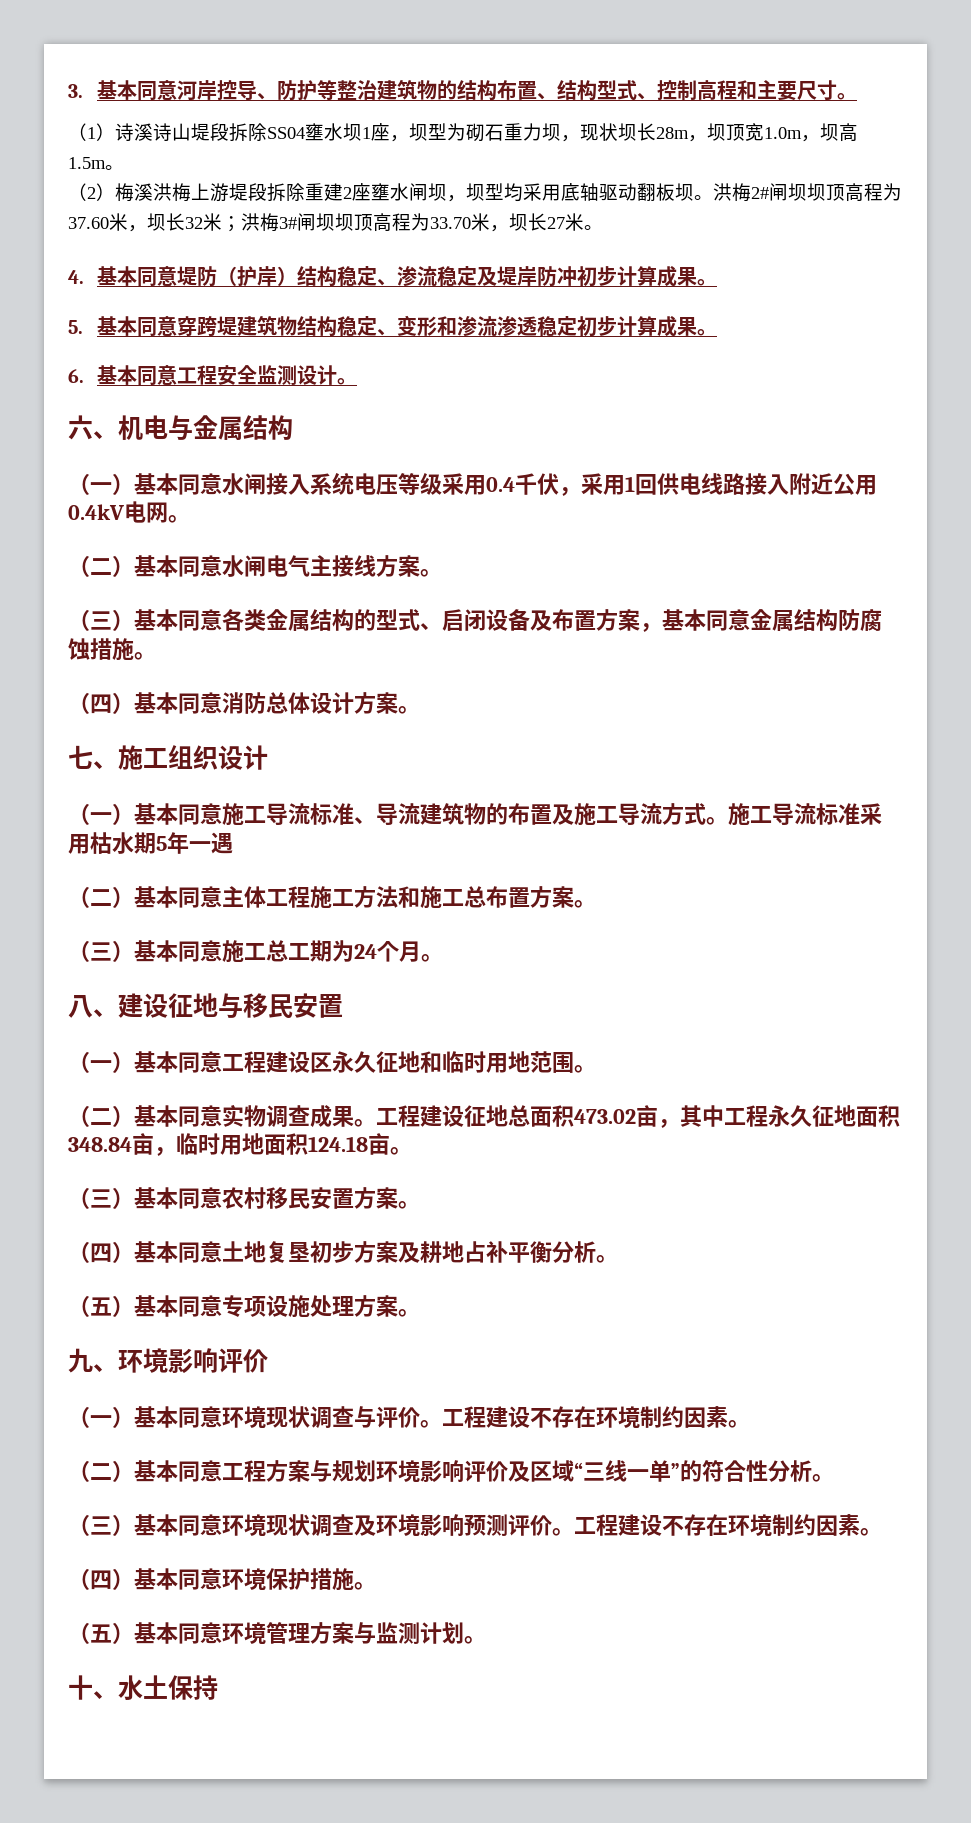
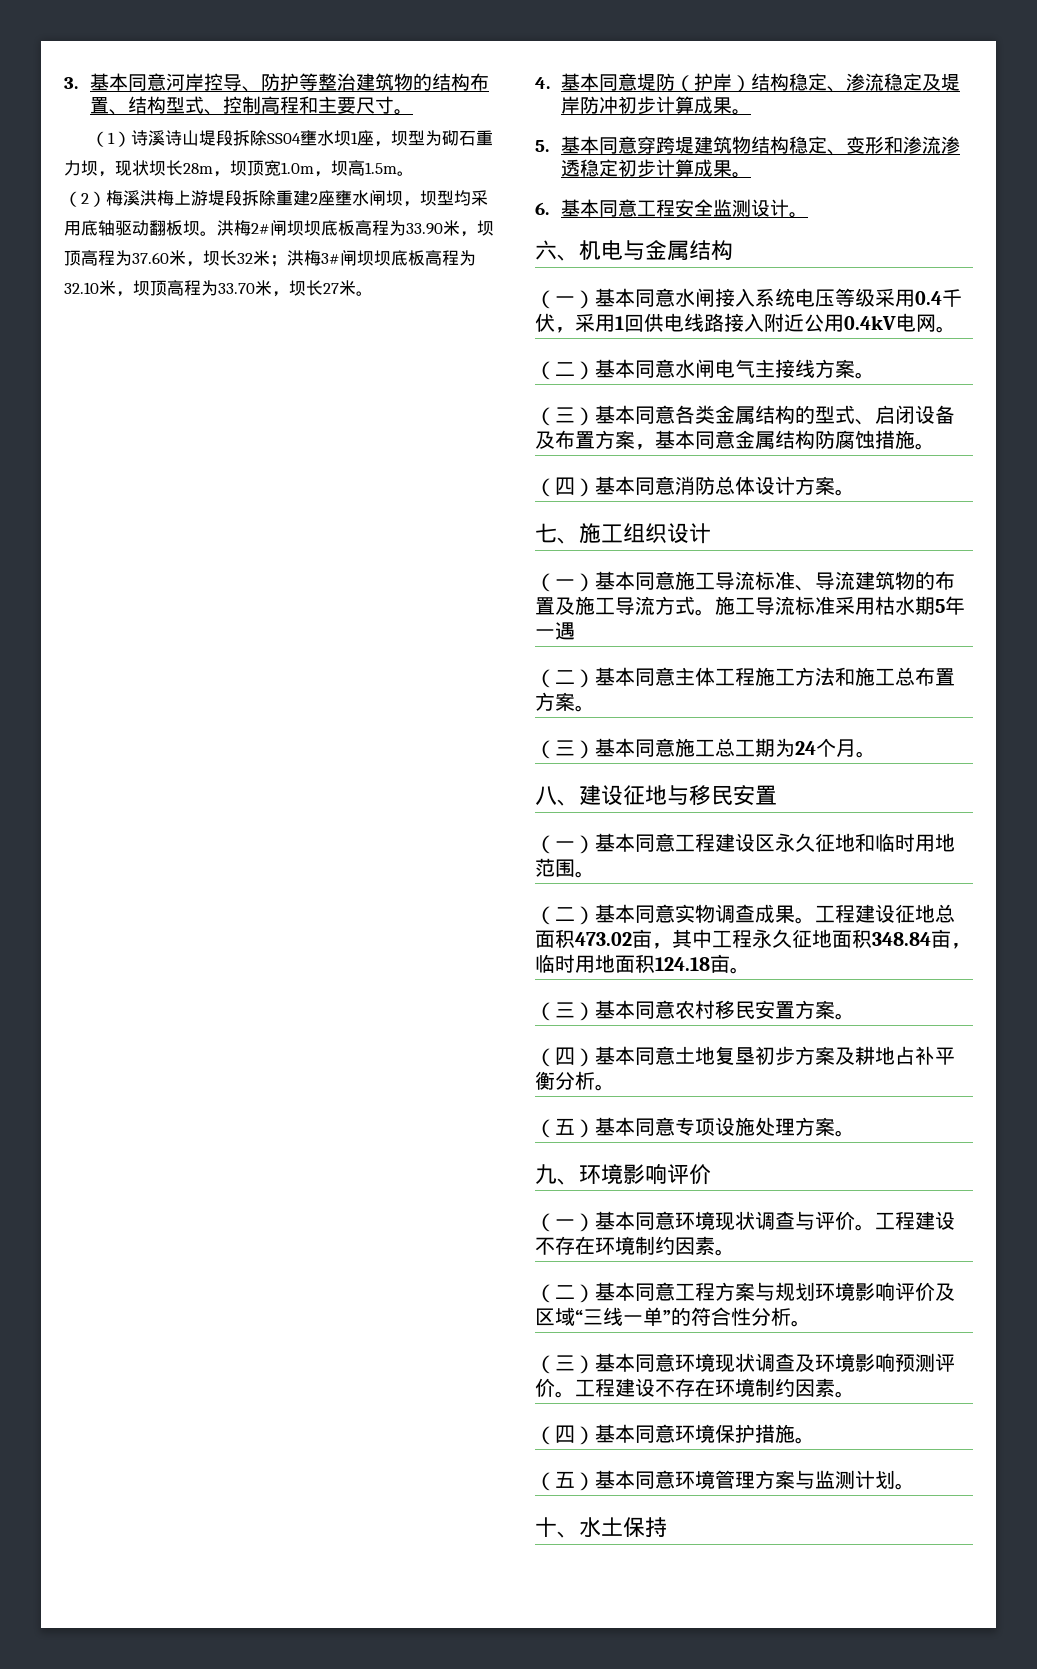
- 洪梅2#闸坝坝顶高程为37.60米，坝长32米；洪梅3#闸坝坝顶高程为33.70米，坝长27米。
+ 洪梅2#闸坝坝底板高程为33.90米，坝顶高程为37.60米，坝长32米；洪梅3#闸坝坝底板高程为32.10米，坝顶高程为33.70米，坝长27米。

